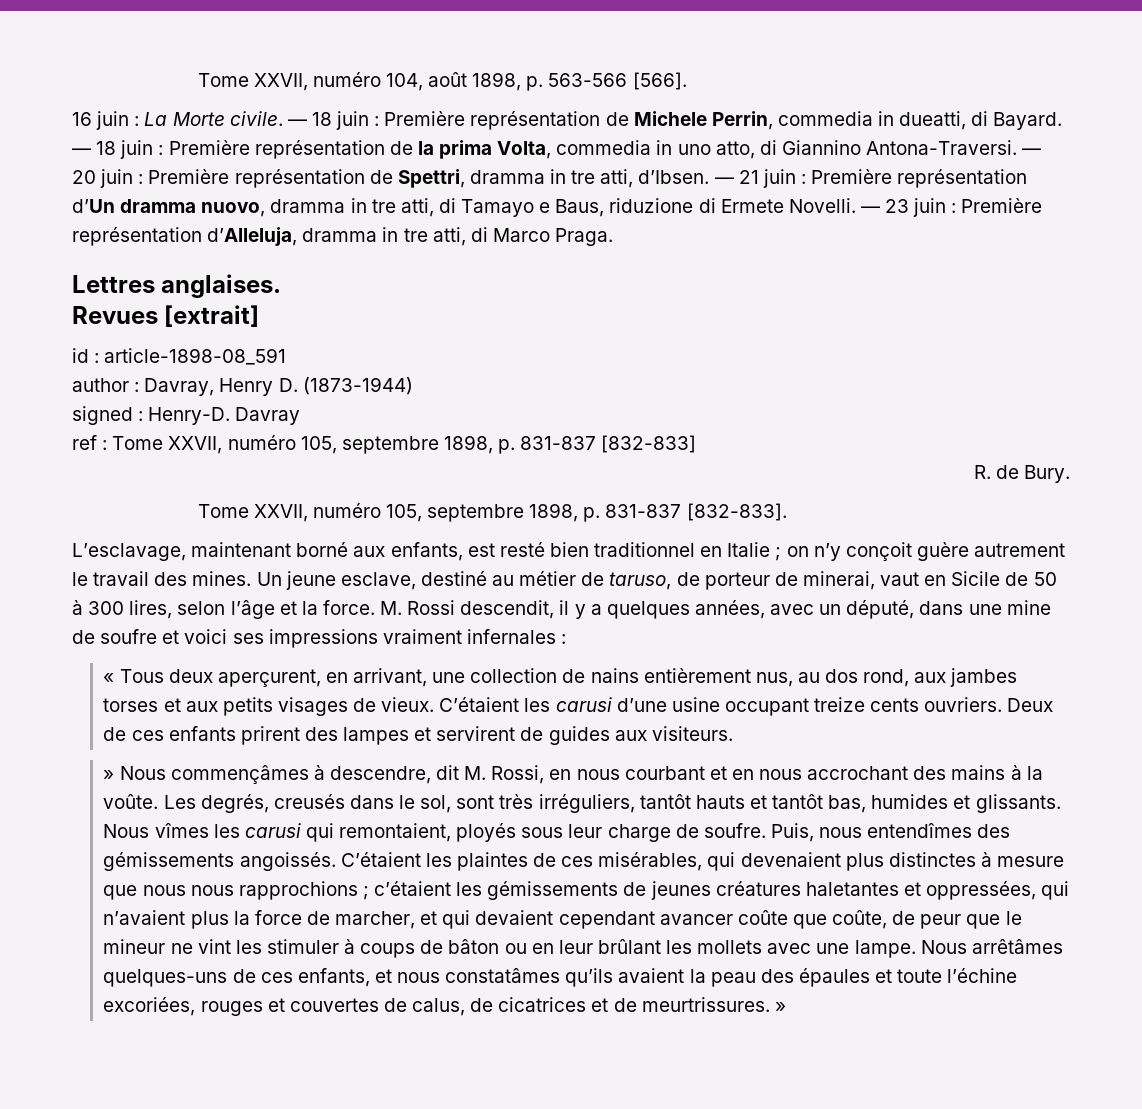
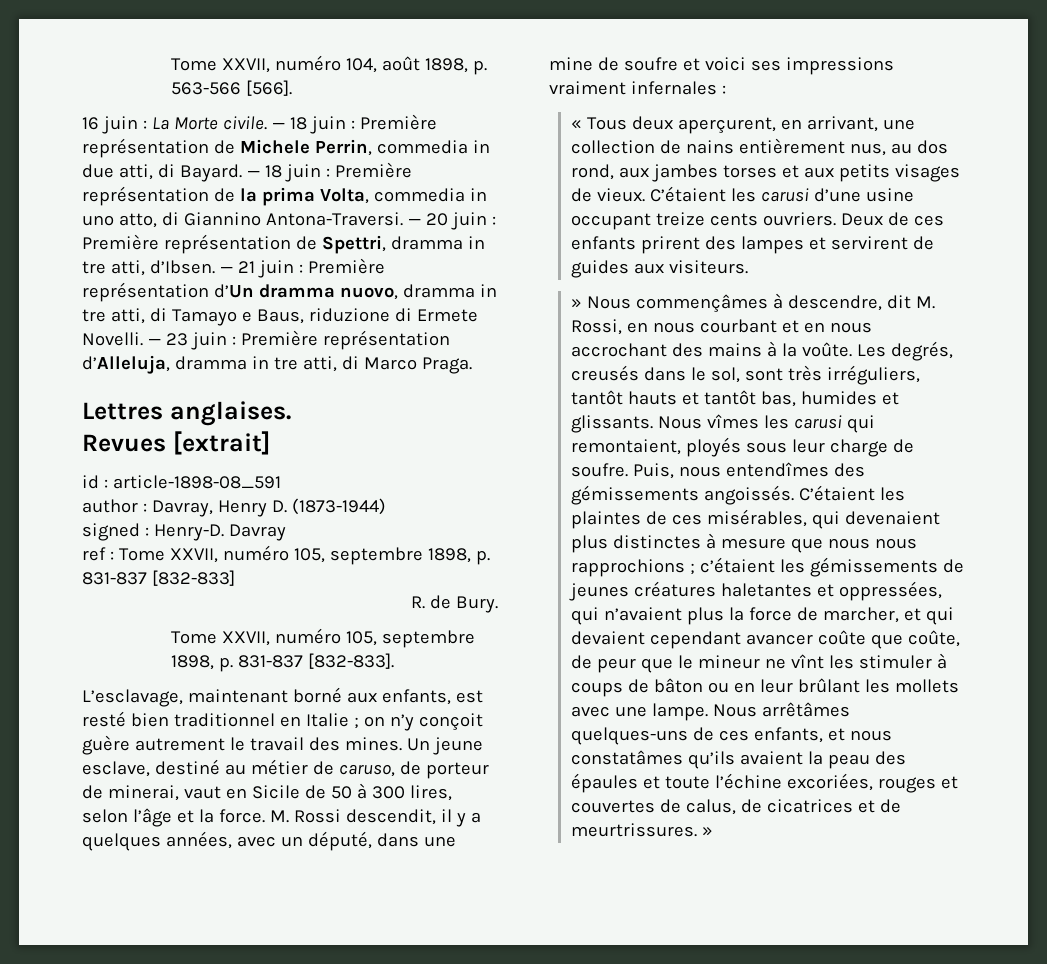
- — 18 juin : Première représentation de Michele Perrin, commedia in dueatti, di Bayard.
+ — 18 juin : Première représentation de Michele Perrin, commedia in due atti, di Bayard.
- Un jeune esclave, destiné au métier de taruso, de porteur de minerai, vaut en Sicile de 50 à 300 lires, selon l’âge et la force.
+ Un jeune esclave, destiné au métier de caruso, de porteur de minerai, vaut en Sicile de 50 à 300 lires, selon l’âge et la force.
- c’étaient les gémissements de jeunes créatures haletantes et oppressées, qui n’avaient plus la force de marcher, et qui devaient cependant avancer coûte que coûte, de peur que le mineur ne vint les stimuler à coups de bâton ou en leur brûlant les mollets avec une lampe.
+ c’étaient les gémissements de jeunes créatures haletantes et oppressées, qui n’avaient plus la force de marcher, et qui devaient cependant avancer coûte que coûte, de peur que le mineur ne vînt les stimuler à coups de bâton ou en leur brûlant les mollets avec une lampe.

